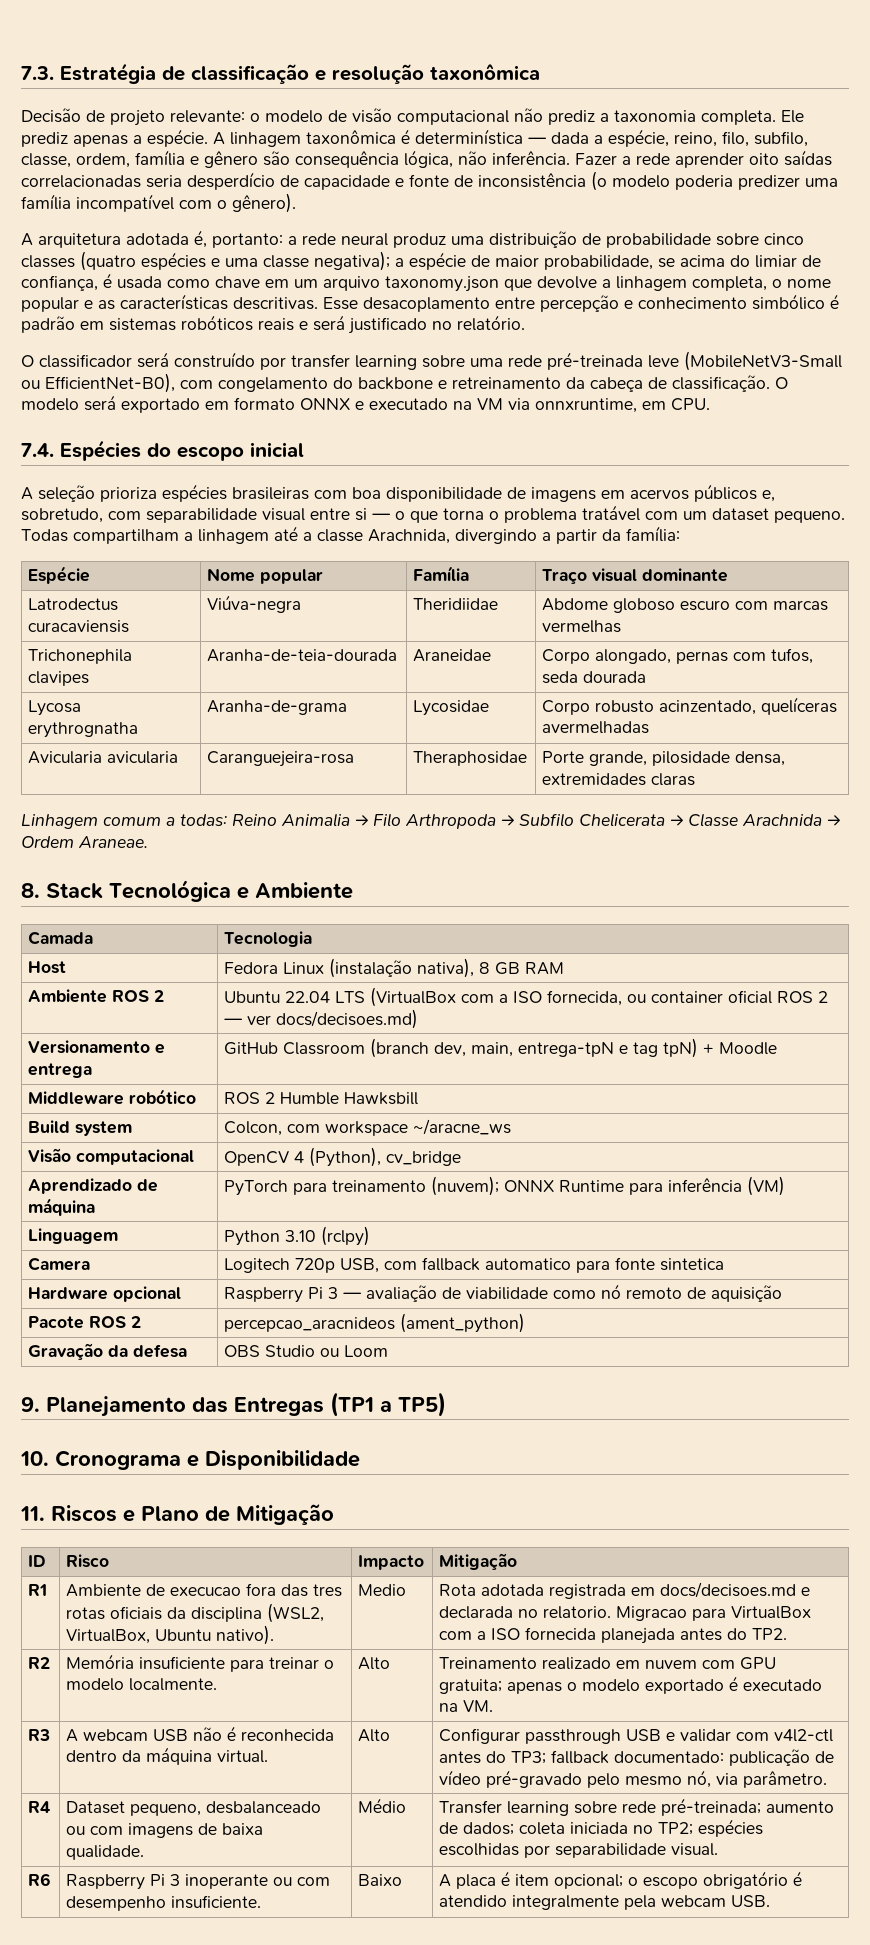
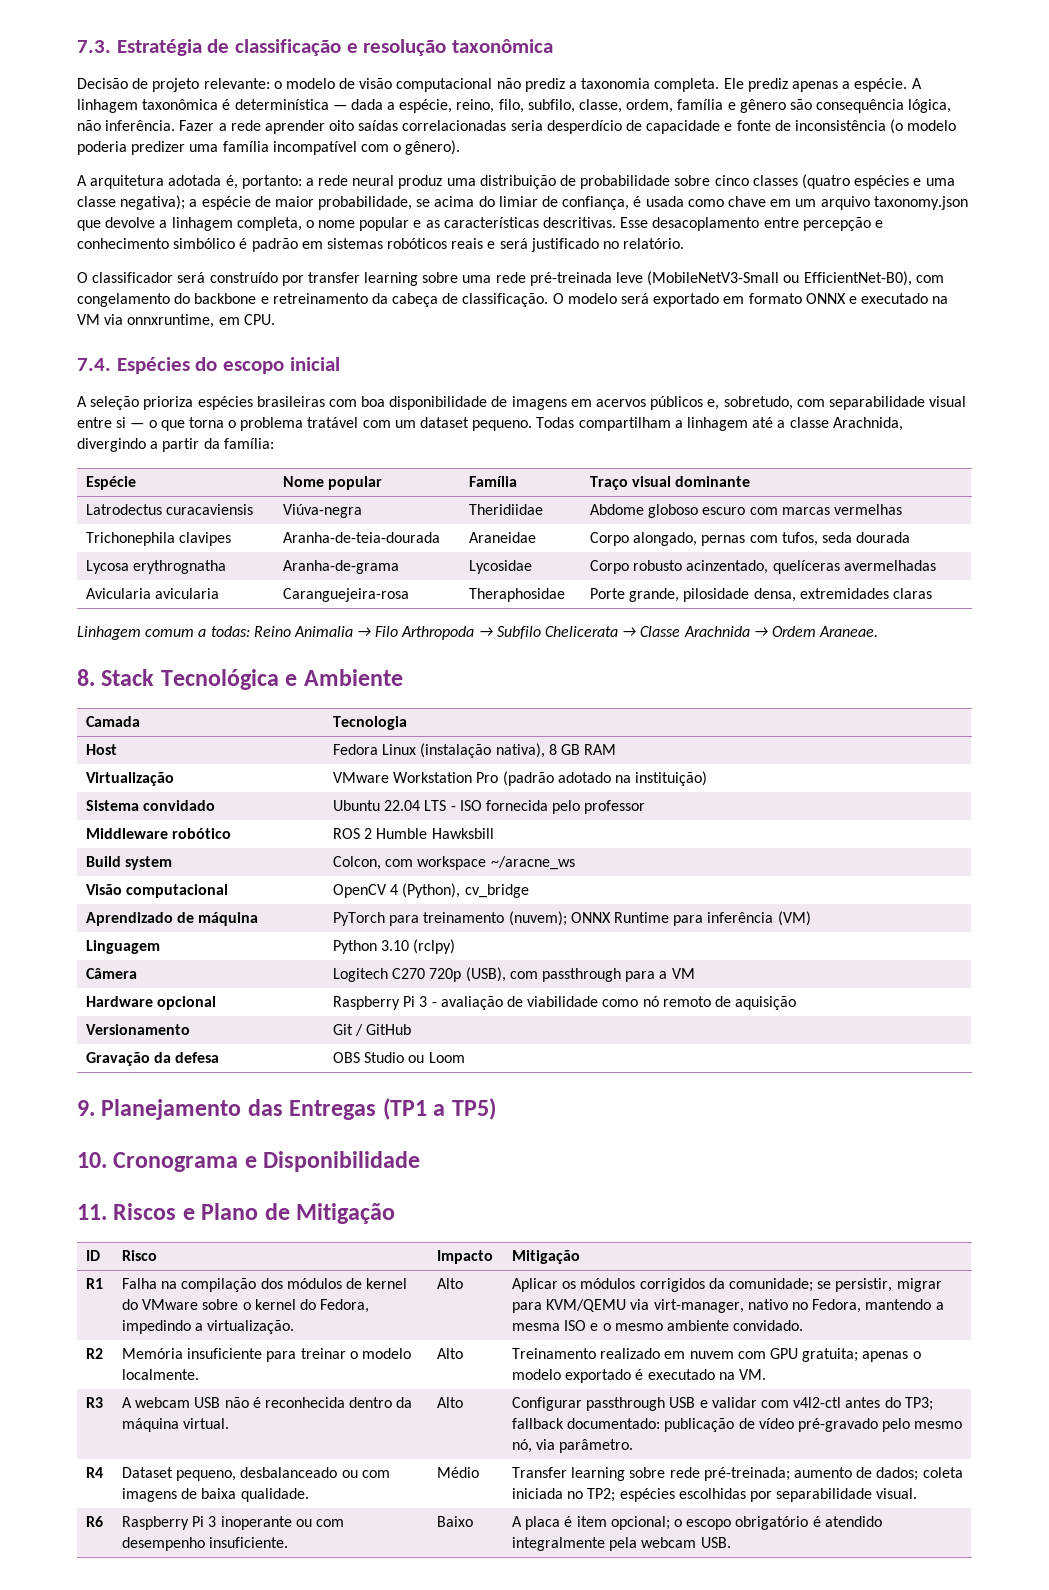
- Ambiente ROS 2 | Ubuntu 22.04 LTS (VirtualBox com a ISO fornecida, ou container oficial ROS 2 — ver docs/decisoes.md)
- Versionamento e entrega | GitHub Classroom (branch dev, main, entrega-tpN e tag tpN) + Moodle
+ Virtualização | VMware Workstation Pro (padrão adotado na instituição)
+ Sistema convidado | Ubuntu 22.04 LTS - ISO fornecida pelo professor
- Camera | Logitech 720p USB, com fallback automatico para fonte sintetica
+ Câmera | Logitech C270 720p (USB), com passthrough para a VM
- Hardware opcional | Raspberry Pi 3 — avaliação de viabilidade como nó remoto de aquisição
+ Hardware opcional | Raspberry Pi 3 - avaliação de viabilidade como nó remoto de aquisição
- Pacote ROS 2 | percepcao_aracnideos (ament_python)
+ Versionamento | Git / GitHub
- Ambiente de execucao fora das tres rotas oficiais da disciplina (WSL2, VirtualBox, Ubuntu nativo). | Medio | Rota adotada registrada em docs/decisoes.md e declarada no relatorio. Migracao para VirtualBox com a ISO fornecida planejada antes do TP2.
+ Falha na compilação dos módulos de kernel do VMware sobre o kernel do Fedora, impedindo a virtualização. | Alto | Aplicar os módulos corrigidos da comunidade; se persistir, migrar para KVM/QEMU via virt-manager, nativo no Fedora, mantendo a mesma ISO e o mesmo ambiente convidado.

